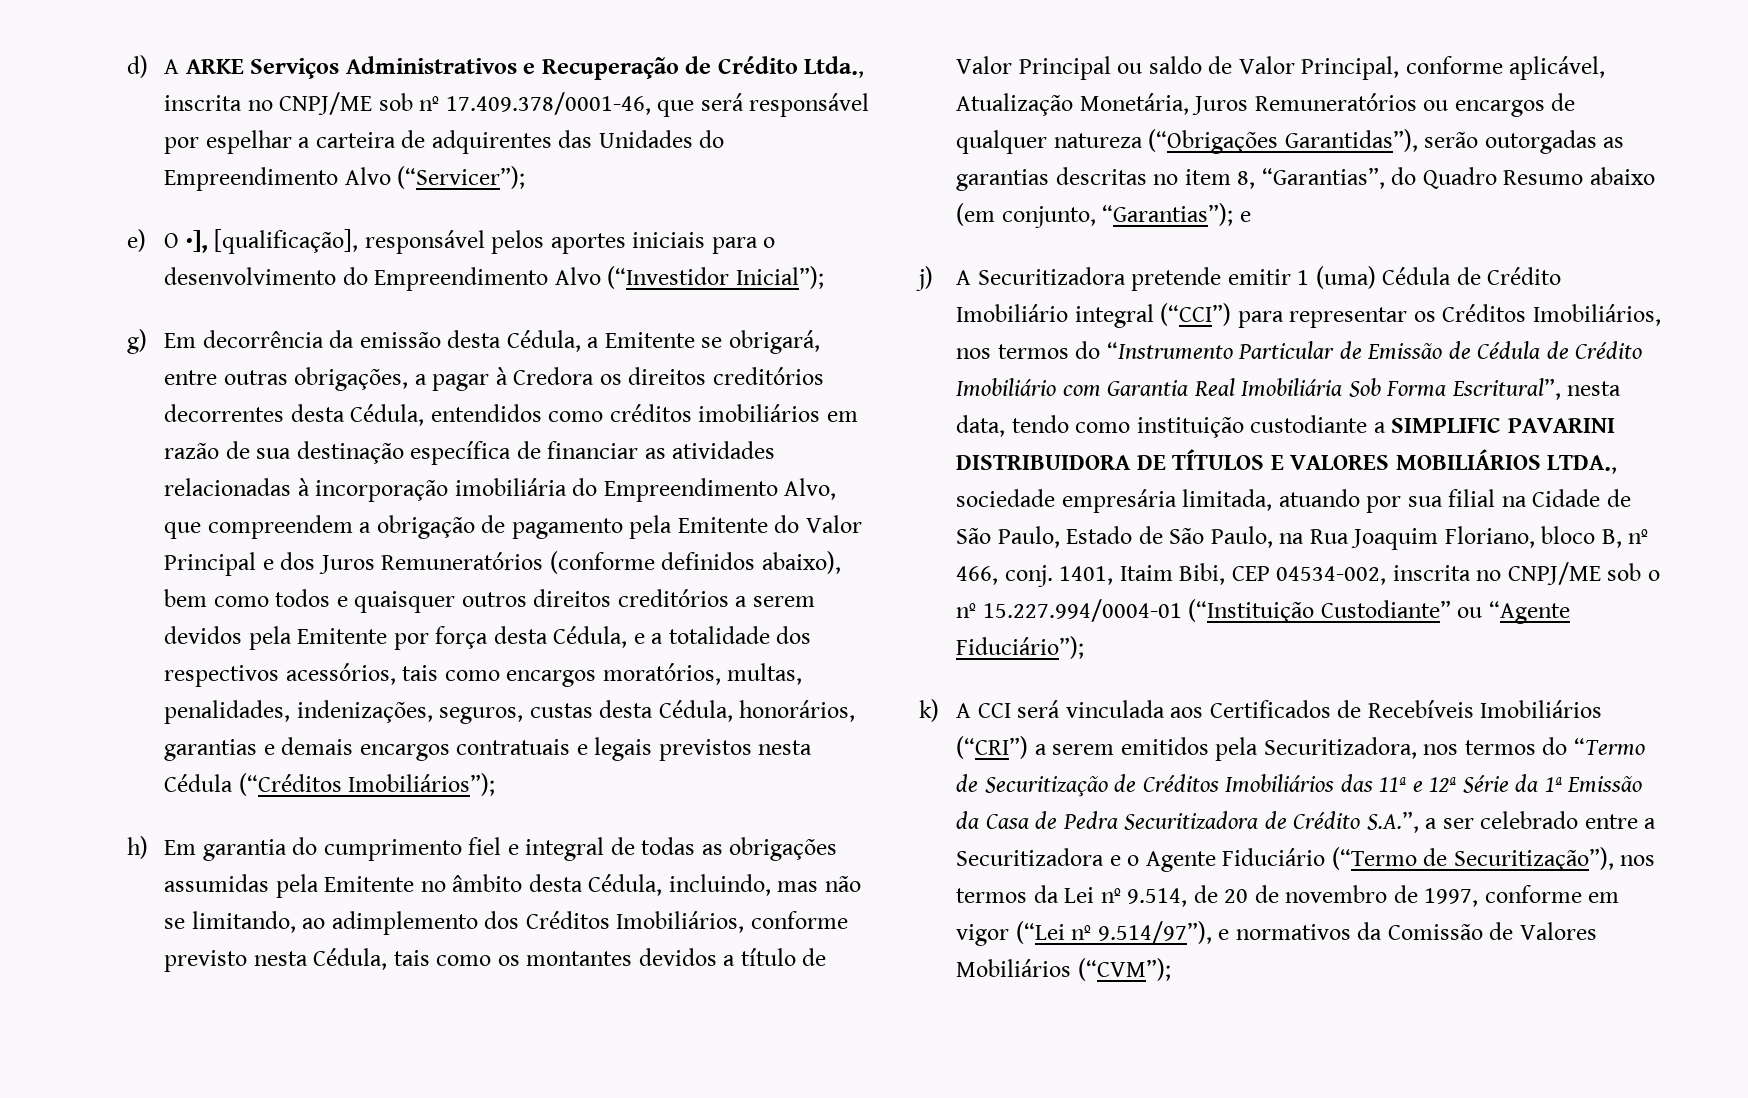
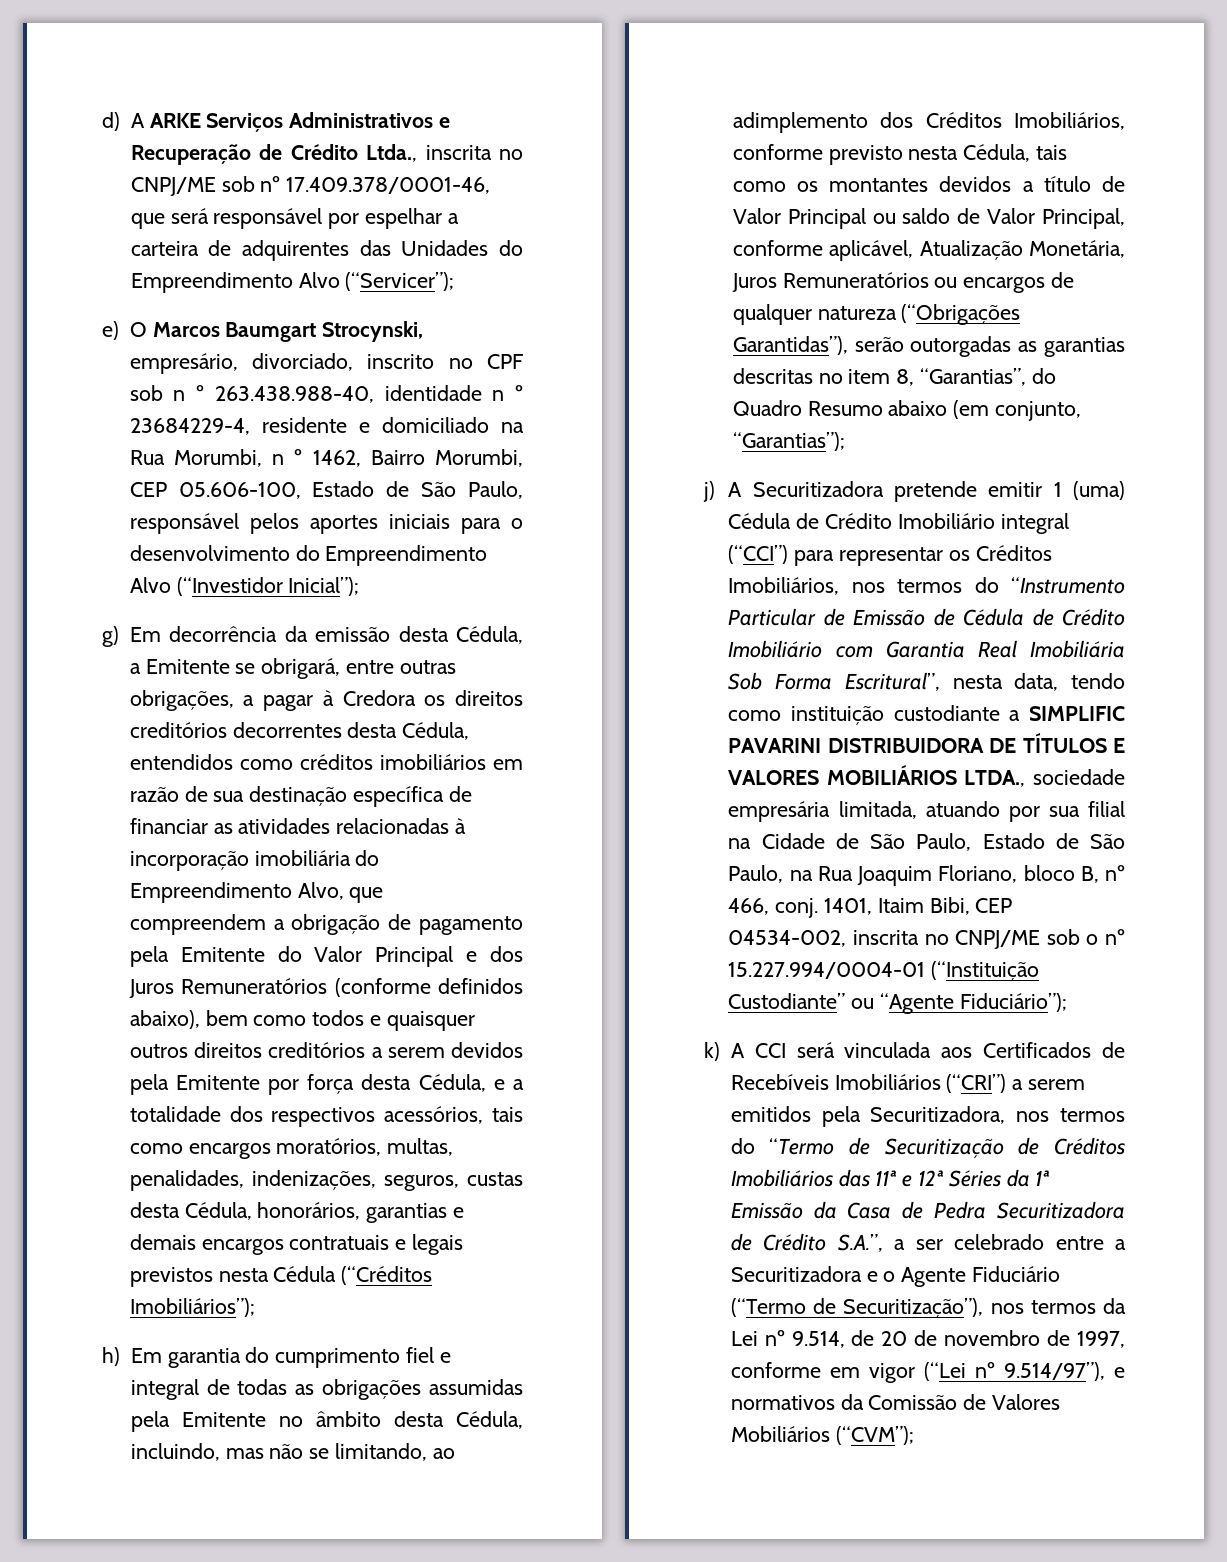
- e) O •], [qualificação], responsável pelos aportes iniciais para o desenvolvimento do Empreendimento Alvo (“Investidor Inicial”);
+ e) O Marcos Baumgart Strocynski, empresário, divorciado, inscrito no CPF sob n º 263.438.988-40, identidade n º 23684229-4, residente e domiciliado na Rua Morumbi, n º 1462, Bairro Morumbi, CEP 05.606-100, Estado de São Paulo, responsável pelos aportes iniciais para o desenvolvimento do Empreendimento Alvo (“Investidor Inicial”);
- h) Em garantia do cumprimento fiel e integral de todas as obrigações assumidas pela Emitente no âmbito desta Cédula, incluindo, mas não se limitando, ao adimplemento dos Créditos Imobiliários, conforme previsto nesta Cédula, tais como os montantes devidos a título de Valor Principal ou saldo de Valor Principal, conforme aplicável, Atualização Monetária, Juros Remuneratórios ou encargos de qualquer natureza (“Obrigações Garantidas”), serão outorgadas as garantias descritas no item 8, “Garantias”, do Quadro Resumo abaixo (em conjunto, “Garantias”); e
+ h) Em garantia do cumprimento fiel e integral de todas as obrigações assumidas pela Emitente no âmbito desta Cédula, incluindo, mas não se limitando, ao adimplemento dos Créditos Imobiliários, conforme previsto nesta Cédula, tais como os montantes devidos a título de Valor Principal ou saldo de Valor Principal, conforme aplicável, Atualização Monetária, Juros Remuneratórios ou encargos de qualquer natureza (“Obrigações Garantidas”), serão outorgadas as garantias descritas no item 8, “Garantias”, do Quadro Resumo abaixo (em conjunto, “Garantias”);
- k) A CCI será vinculada aos Certificados de Recebíveis Imobiliários (“CRI”) a serem emitidos pela Securitizadora, nos termos do “Termo de Securitização de Créditos Imobiliários das 11ª e 12ª Série da 1ª Emissão da Casa de Pedra Securitizadora de Crédito S.A.”, a ser celebrado entre a Securitizadora e o Agente Fiduciário (“Termo de Securitização”), nos termos da Lei nº 9.514, de 20 de novembro de 1997, conforme em vigor (“Lei nº 9.514/97”), e normativos da Comissão de Valores Mobiliários (“CVM”);
+ k) A CCI será vinculada aos Certificados de Recebíveis Imobiliários (“CRI”) a serem emitidos pela Securitizadora, nos termos do “Termo de Securitização de Créditos Imobiliários das 11ª e 12ª Séries da 1ª Emissão da Casa de Pedra Securitizadora de Crédito S.A.”, a ser celebrado entre a Securitizadora e o Agente Fiduciário (“Termo de Securitização”), nos termos da Lei nº 9.514, de 20 de novembro de 1997, conforme em vigor (“Lei nº 9.514/97”), e normativos da Comissão de Valores Mobiliários (“CVM”);

